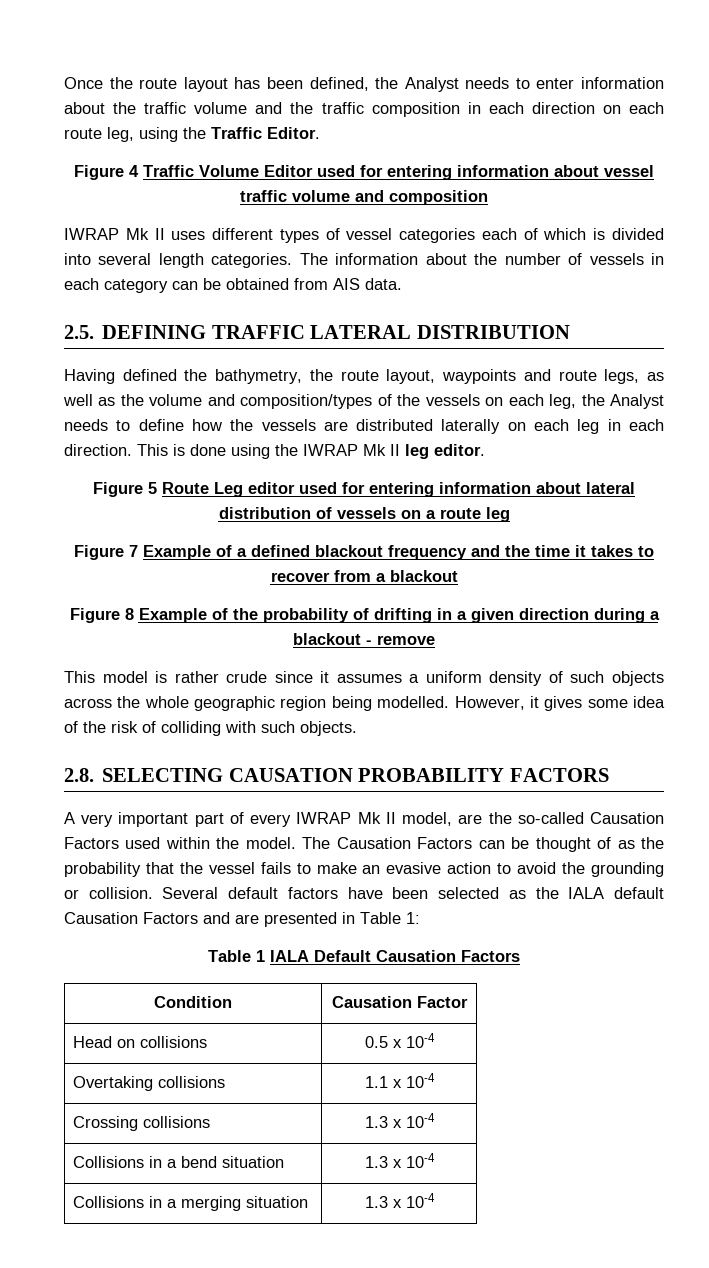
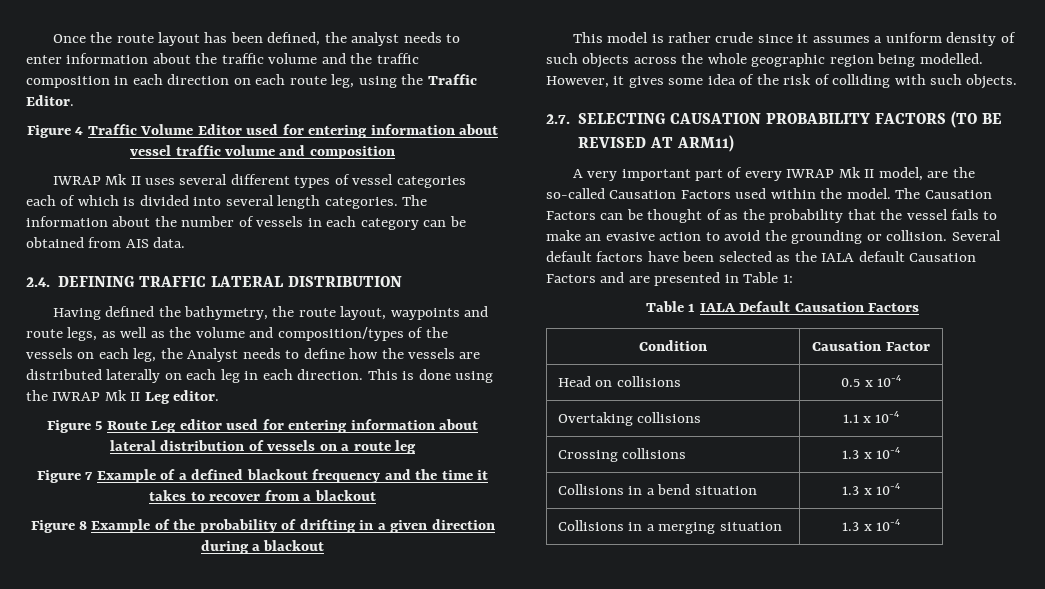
- Once the route layout has been defined, the Analyst needs to enter information about the traffic volume and the traffic composition in each direction on each route leg, using the Traffic Editor.
+ Once the route layout has been defined, the analyst needs to enter information about the traffic volume and the traffic composition in each direction on each route leg, using the Traffic Editor.
- IWRAP Mk II uses different types of vessel categories each of which is divided into several length categories.
+ IWRAP Mk II uses several different types of vessel categories each of which is divided into several length categories.
- 2.5. DEFINING TRAFFIC LATERAL DISTRIBUTION
+ 2.4. DEFINING TRAFFIC LATERAL DISTRIBUTION
- This is done using the IWRAP Mk II leg editor.
+ This is done using the IWRAP Mk II Leg editor.
- Figure 8 Example of the probability of drifting in a given direction during a blackout - remove
+ Figure 8 Example of the probability of drifting in a given direction during a blackout
- 2.8. SELECTING CAUSATION PROBABILITY FACTORS
+ 2.7. SELECTING CAUSATION PROBABILITY FACTORS (TO BE REVISED AT ARM11)

